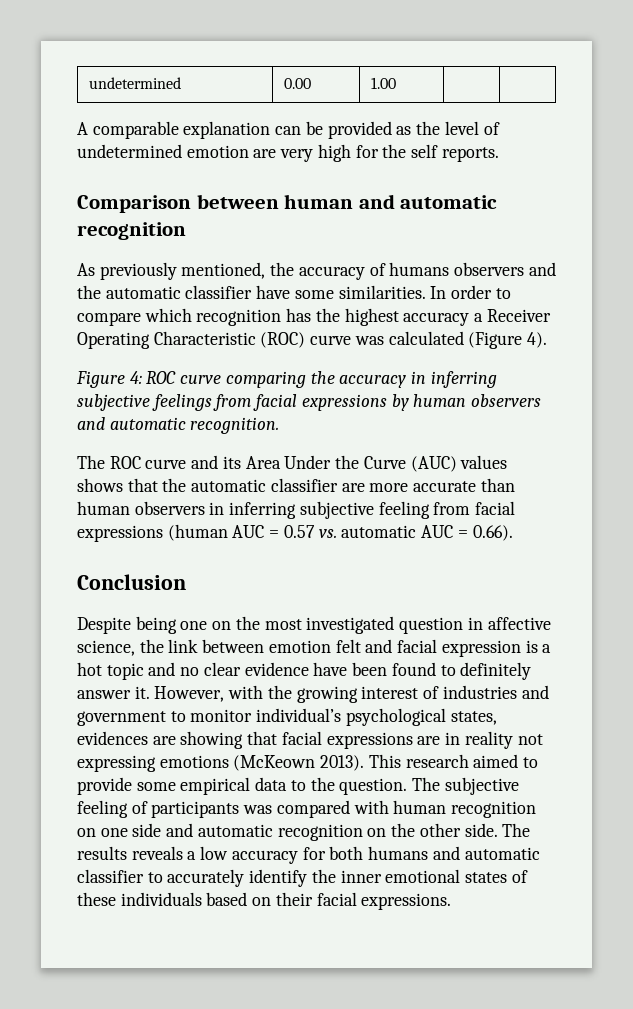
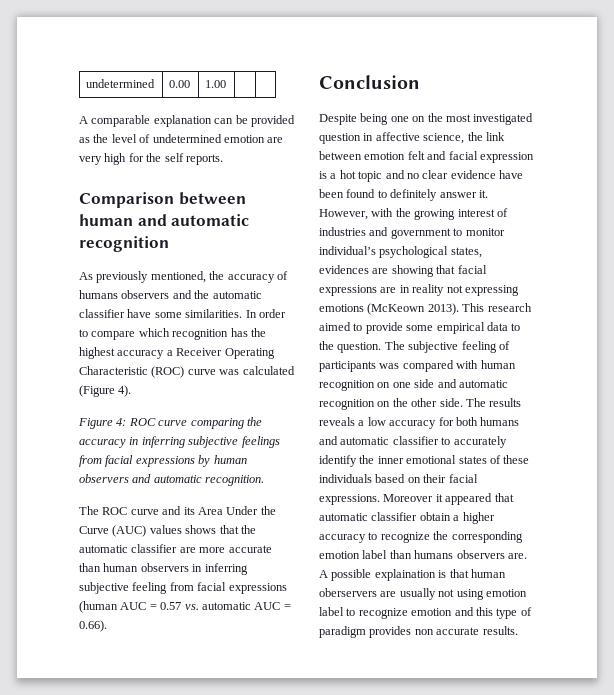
+ Moreover it appeared that automatic classifier obtain a higher accuracy to recognize the corresponding emotion label than humans observers are. A possible explaination is that human oberservers are usually not using emotion label to recognize emotion and this type of paradigm provides non accurate results.

